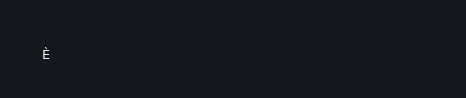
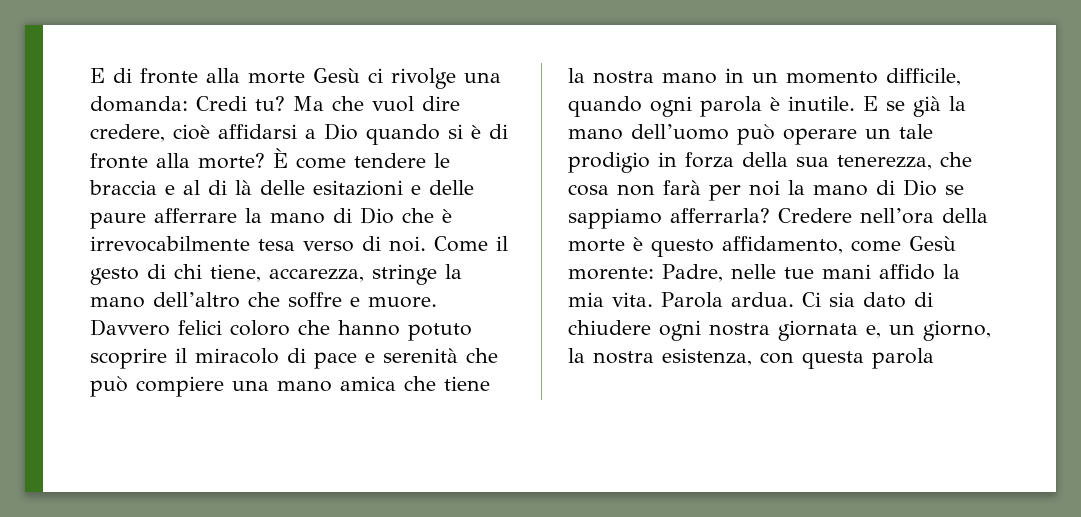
- È
+ E di fronte alla morte Gesù ci rivolge una domanda: Credi tu? Ma che vuol dire credere, cioè affidarsi a Dio quando si è di fronte alla morte? È come tendere le braccia e al di là delle esitazioni e delle paure afferrare la mano di Dio che è irrevocabilmente tesa verso di noi. Come il gesto di chi tiene, accarezza, stringe la mano dell’altro che soffre e muore. Davvero felici coloro che hanno potuto scoprire il miracolo di pace e serenità che può compiere una mano amica che tiene la nostra mano in un momento difficile, quando ogni parola è inutile. E se già la mano dell’uomo può operare un tale prodigio in forza della sua tenerezza, che cosa non farà per noi la mano di Dio se sappiamo afferrarla? Credere nell’ora della morte è questo affidamento, come Gesù morente: Padre, nelle tue mani affido la mia vita. Parola ardua. Ci sia dato di chiudere ogni nostra giornata e, un giorno, la nostra esistenza, con questa parola

